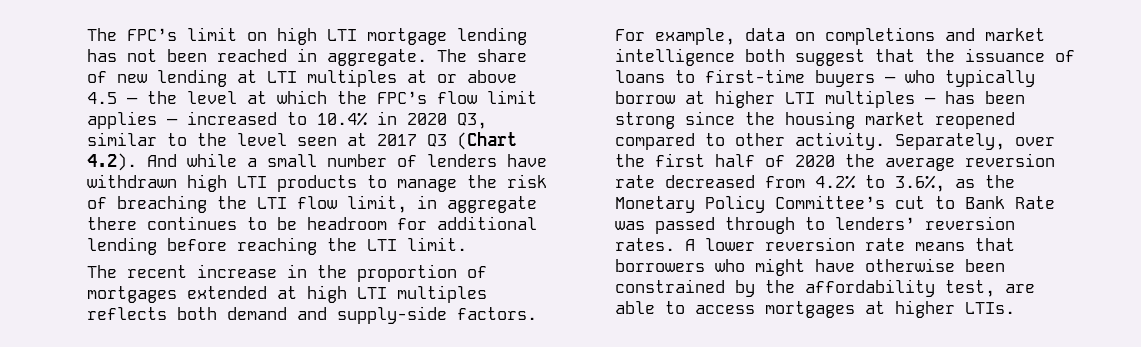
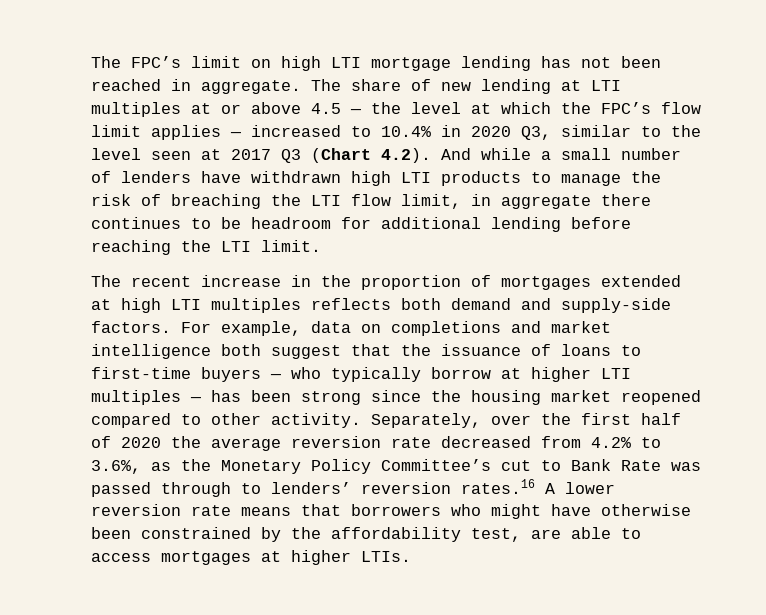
- Separately, over the first half of 2020 the average reversion rate decreased from 4.2% to 3.6%, as the Monetary Policy Committee’s cut to Bank Rate was passed through to lenders’ reversion rates. A lower reversion rate means that borrowers who might have otherwise been constrained by the affordability test, are able to access mortgages at higher LTIs.
+ Separately, over the first half of 2020 the average reversion rate decreased from 4.2% to 3.6%, as the Monetary Policy Committee’s cut to Bank Rate was passed through to lenders’ reversion rates.16 A lower reversion rate means that borrowers who might have otherwise been constrained by the affordability test, are able to access mortgages at higher LTIs.

